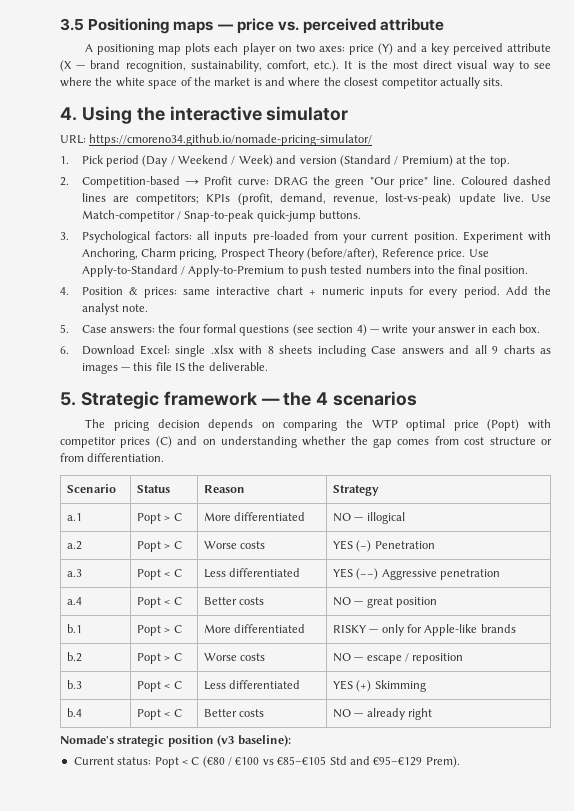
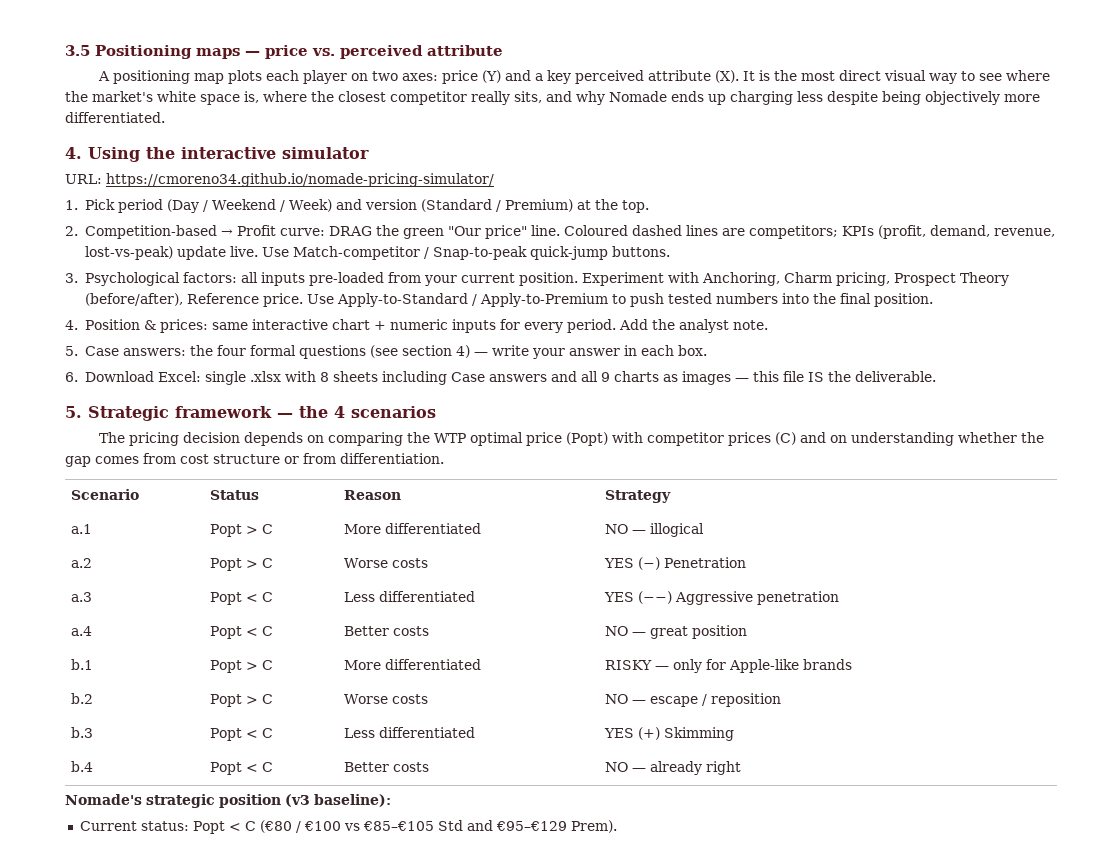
- A positioning map plots each player on two axes: price (Y) and a key perceived attribute (X — brand recognition, sustainability, comfort, etc.). It is the most direct visual way to see where the white space of the market is and where the closest competitor actually sits.
+ A positioning map plots each player on two axes: price (Y) and a key perceived attribute (X). It is the most direct visual way to see where the market's white space is, where the closest competitor really sits, and why Nomade ends up charging less despite being objectively more differentiated.

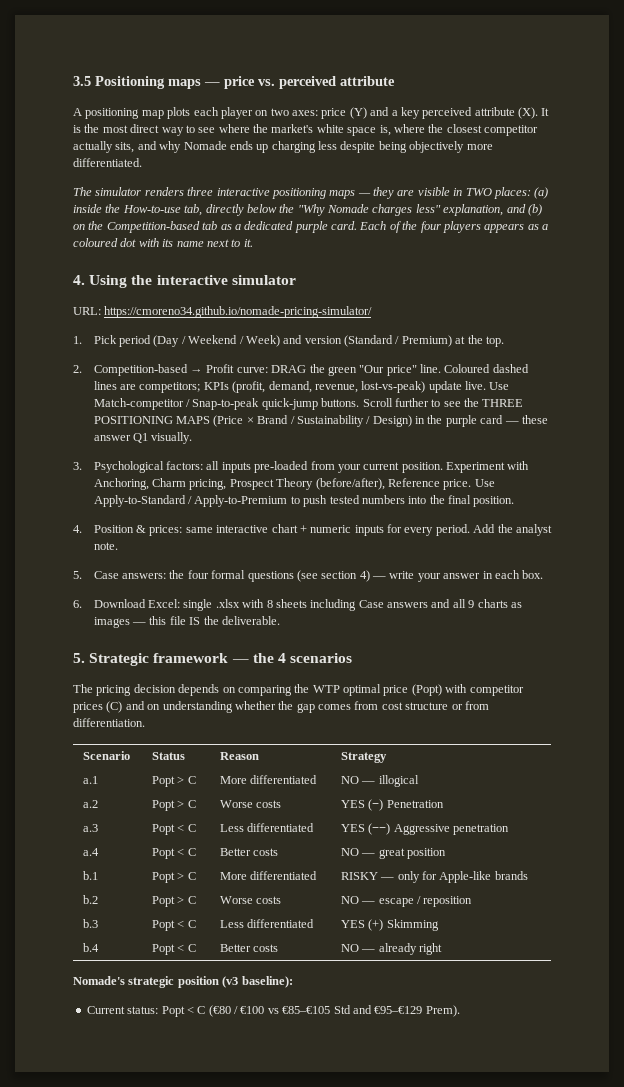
- A positioning map plots each player on two axes: price (Y) and a key perceived attribute (X). It is the most direct visual way to see where the market's white space is, where the closest competitor really sits, and why Nomade ends up charging less despite being objectively more differentiated.
+ A positioning map plots each player on two axes: price (Y) and a key perceived attribute (X). It is the most direct way to see where the market's white space is, where the closest competitor actually sits, and why Nomade ends up charging less despite being objectively more differentiated.
+ The simulator renders three interactive positioning maps — they are visible in TWO places: (a) inside the How-to-use tab, directly below the "Why Nomade charges less" explanation, and (b) on the Competition-based tab as a dedicated purple card. Each of the four players appears as a coloured dot with its name next to it.
+ Scroll further to see the THREE POSITIONING MAPS (Price × Brand / Sustainability / Design) in the purple card — these answer Q1 visually.

